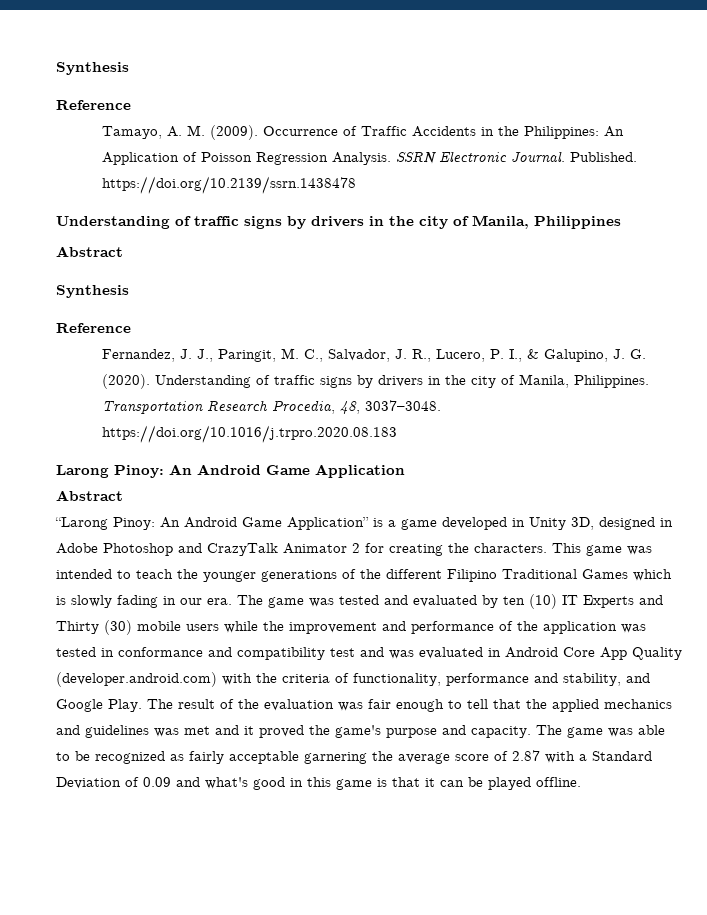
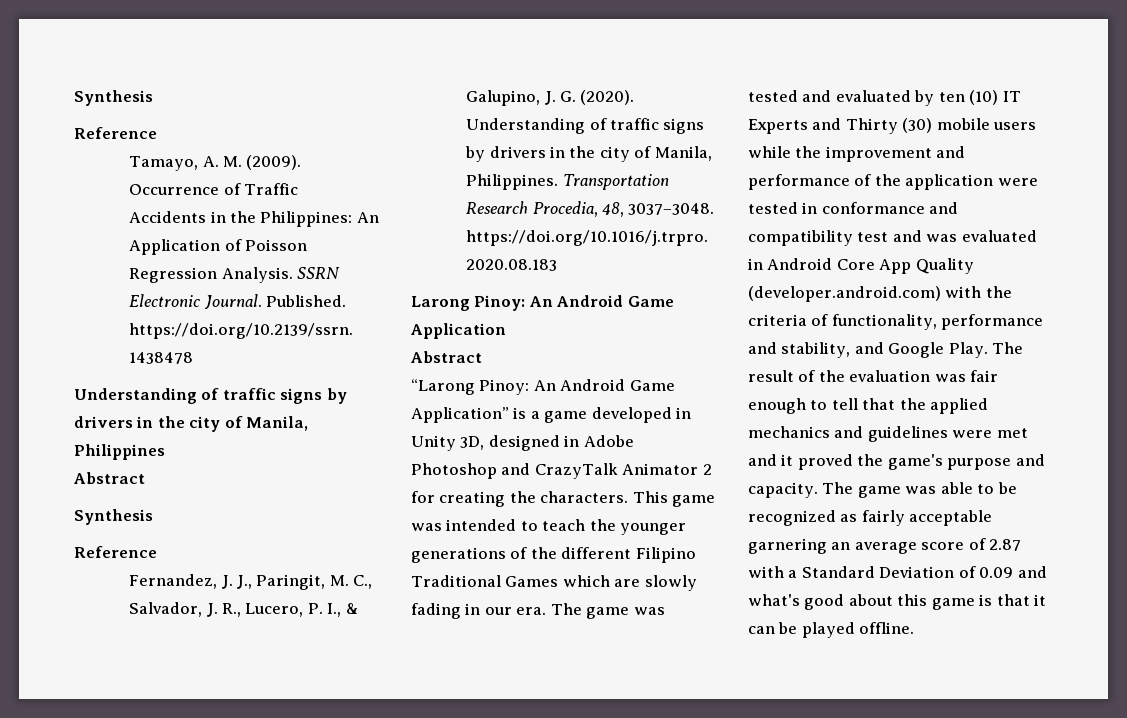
- This game was intended to teach the younger generations of the different Filipino Traditional Games which is slowly fading in our era.
+ This game was intended to teach the younger generations of the different Filipino Traditional Games which are slowly fading in our era.
- The game was tested and evaluated by ten (10) IT Experts and Thirty (30) mobile users while the improvement and performance of the application was tested in conformance and compatibility test and was evaluated in Android Core App Quality (developer.android.com) with the criteria of functionality, performance and stability, and Google Play.
+ The game was tested and evaluated by ten (10) IT Experts and Thirty (30) mobile users while the improvement and performance of the application were tested in conformance and compatibility test and was evaluated in Android Core App Quality (developer.android.com) with the criteria of functionality, performance and stability, and Google Play.
- The result of the evaluation was fair enough to tell that the applied mechanics and guidelines was met and it proved the game's purpose and capacity.
+ The result of the evaluation was fair enough to tell that the applied mechanics and guidelines were met and it proved the game's purpose and capacity.
- The game was able to be recognized as fairly acceptable garnering the average score of 2.87 with a Standard Deviation of 0.09 and what's good in this game is that it can be played offline.
+ The game was able to be recognized as fairly acceptable garnering an average score of 2.87 with a Standard Deviation of 0.09 and what's good about this game is that it can be played offline.

